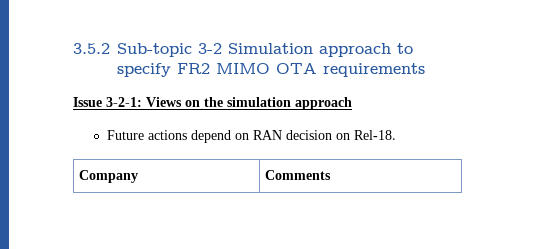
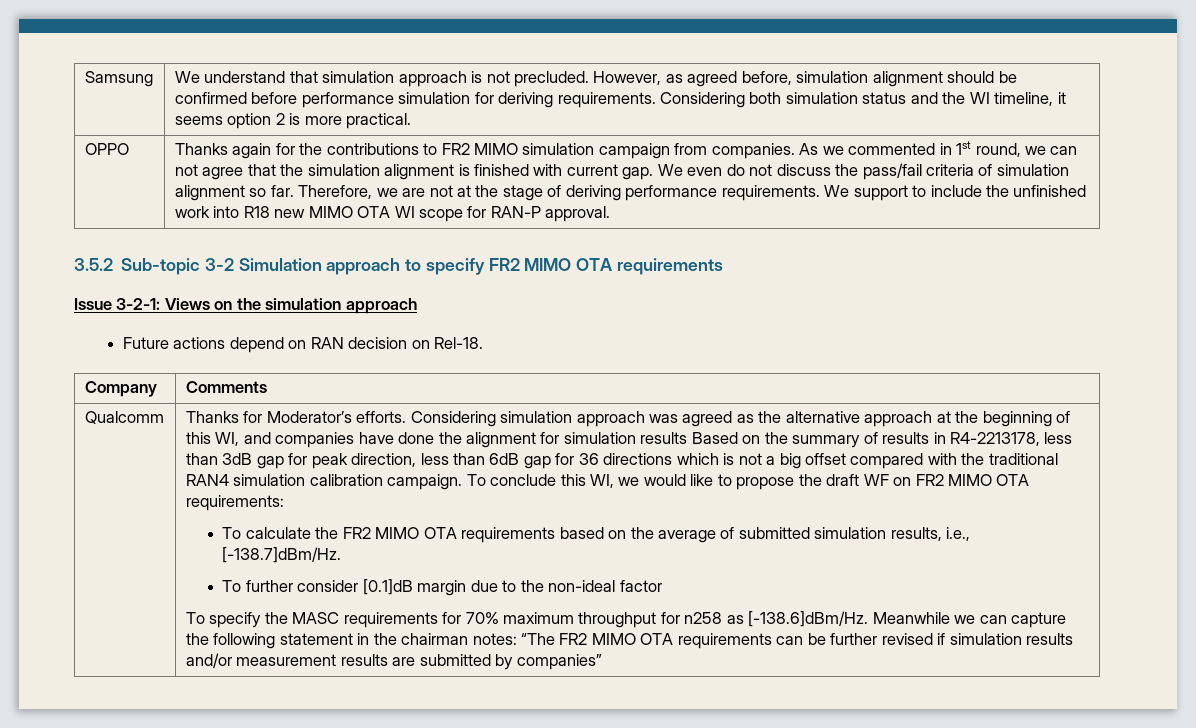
+ Samsung | We understand that simulation approach is not precluded. However, as agreed before, simulation alignment should be confirmed before performance simulation for deriving requirements. Considering both simulation status and the WI timeline, it seems option 2 is more practical.
+ OPPO | Thanks again for the contributions to FR2 MIMO simulation campaign from companies. As we commented in 1st round, we can not agree that the simulation alignment is finished with current gap. We even do not discuss the pass/fail criteria of simulation alignment so far. Therefore, we are not at the stage of deriving performance requirements. We support to include the unfinished work into R18 new MIMO OTA WI scope for RAN-P approval.
+ Qualcomm | Thanks for Moderator’s efforts. Considering simulation approach was agreed as the alternative approach at the beginning of this WI, and companies have done the alignment for simulation results Based on the summary of results in R4-2213178, less than 3dB gap for peak direction, less than 6dB gap for 36 directions which is not a big offset compared with the traditional RAN4 simulation calibration campaign. To conclude this WI, we would like to propose the draft WF on FR2 MIMO OTA requirements:
+ To calculate the FR2 MIMO OTA requirements based on the average of submitted simulation results, i.e., [-138.7]dBm/Hz.
+ To further consider [0.1]dB margin due to the non-ideal factor
+ To specify the MASC requirements for 70% maximum throughput for n258 as [-138.6]dBm/Hz. Meanwhile we can capture the following statement in the chairman notes: “The FR2 MIMO OTA requirements can be further revised if simulation results and/or measurement results are submitted by companies”

